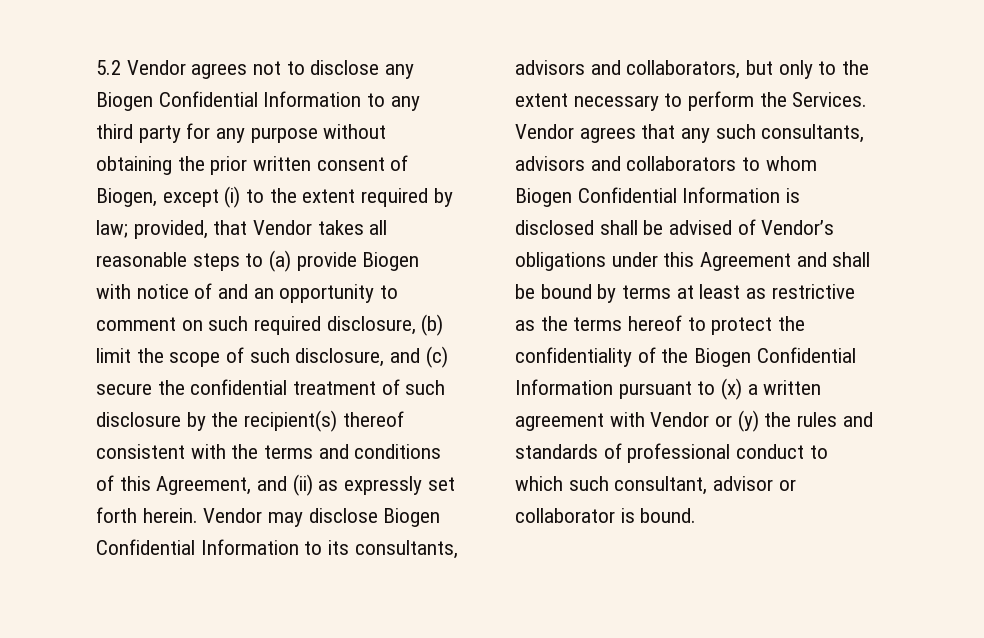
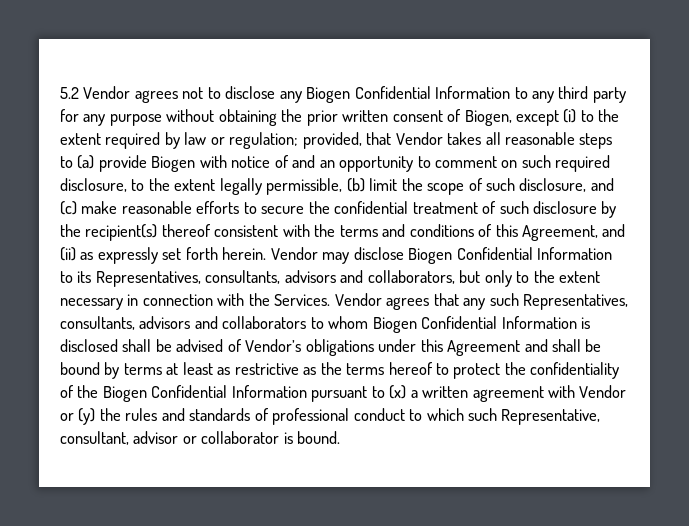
- 5.2 Vendor agrees not to disclose any Biogen Confidential Information to any third party for any purpose without obtaining the prior written consent of Biogen, except (i) to the extent required by law;
+ 5.2 Vendor agrees not to disclose any Biogen Confidential Information to any third party for any purpose without obtaining the prior written consent of Biogen, except (i) to the extent required by law or regulation;
- provided, that Vendor takes all reasonable steps to (a) provide Biogen with notice of and an opportunity to comment on such required disclosure, (b) limit the scope of such disclosure, and (c) secure the confidential treatment of such disclosure by the recipient(s) thereof consistent with the terms and conditions of this Agreement, and (ii) as expressly set forth herein.
+ provided, that Vendor takes all reasonable steps to (a) provide Biogen with notice of and an opportunity to comment on such required disclosure, to the extent legally permissible, (b) limit the scope of such disclosure, and (c) make reasonable efforts to secure the confidential treatment of such disclosure by the recipient(s) thereof consistent with the terms and conditions of this Agreement, and (ii) as expressly set forth herein.
- Vendor may disclose Biogen Confidential Information to its consultants, advisors and collaborators, but only to the extent necessary to perform the Services.
+ Vendor may disclose Biogen Confidential Information to its Representatives, consultants, advisors and collaborators, but only to the extent necessary in connection with the Services.
- Vendor agrees that any such consultants, advisors and collaborators to whom Biogen Confidential Information is disclosed shall be advised of Vendor’s obligations under this Agreement and shall be bound by terms at least as restrictive as the terms hereof to protect the confidentiality of the Biogen Confidential Information pursuant to (x) a written agreement with Vendor or (y) the rules and standards of professional conduct to which such consultant, advisor or collaborator is bound.
+ Vendor agrees that any such Representatives, consultants, advisors and collaborators to whom Biogen Confidential Information is disclosed shall be advised of Vendor’s obligations under this Agreement and shall be bound by terms at least as restrictive as the terms hereof to protect the confidentiality of the Biogen Confidential Information pursuant to (x) a written agreement with Vendor or (y) the rules and standards of professional conduct to which such Representative, consultant, advisor or collaborator is bound.

